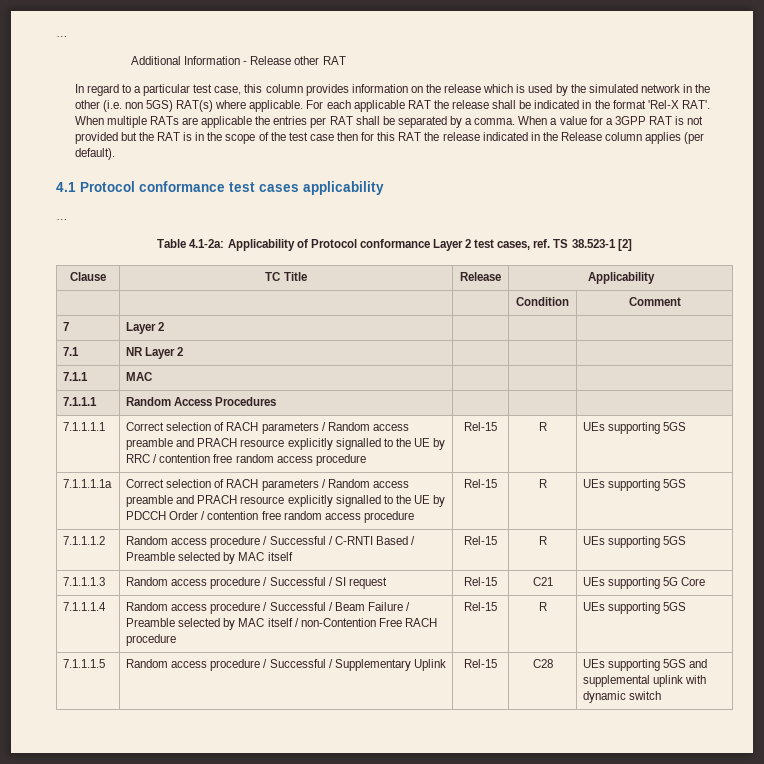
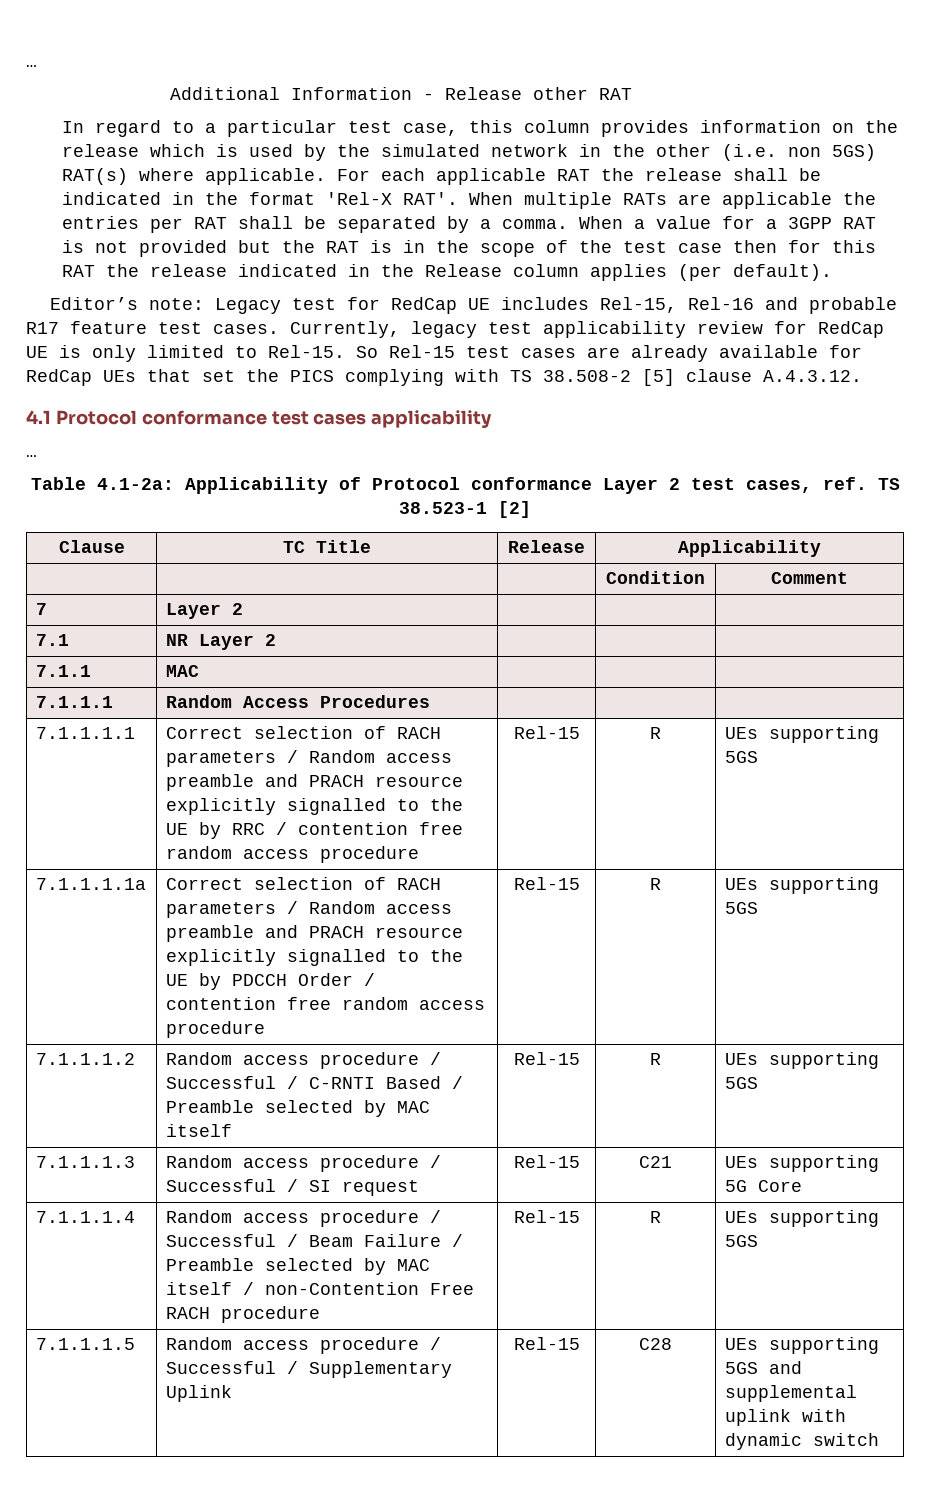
+ Editor’s note: Legacy test for RedCap UE includes Rel-15, Rel-16 and probable R17 feature test cases. Currently, legacy test applicability review for RedCap UE is only limited to Rel-15. So Rel-15 test cases are already available for RedCap UEs that set the PICS complying with TS 38.508-2 [5] clause A.4.3.12.

